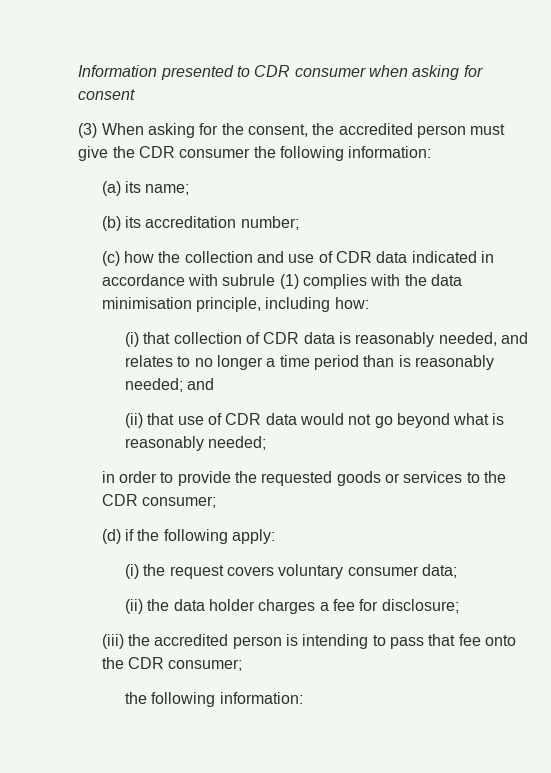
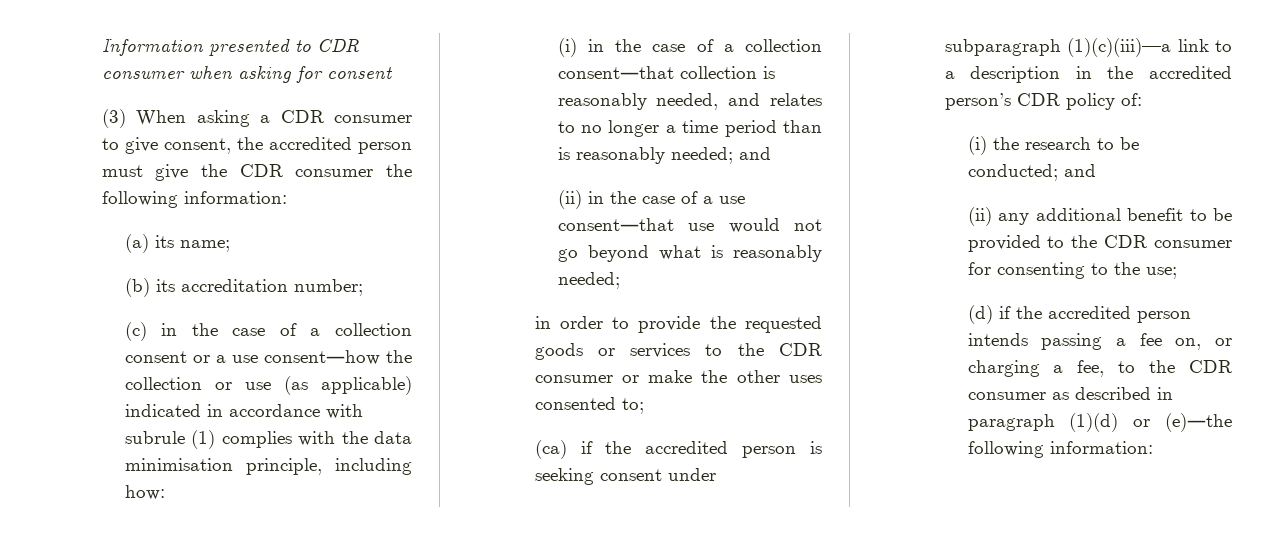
- (3) When asking for the consent, the accredited person must give the CDR consumer the following information:
+ (3) When asking a CDR consumer to give consent, the accredited person must give the CDR consumer the following information:
- (c) how the collection and use of CDR data indicated in accordance with subrule (1) complies with the data minimisation principle, including how:
+ (c) in the case of a collection consent or a use consent―how the collection or use (as applicable) indicated in accordance with subrule (1) complies with the data minimisation principle, including how:
- (i) that collection of CDR data is reasonably needed, and relates to no longer a time period than is reasonably needed; and
+ (i) in the case of a collection consent―that collection is reasonably needed, and relates to no longer a time period than is reasonably needed; and
- (ii) that use of CDR data would not go beyond what is reasonably needed;
+ (ii) in the case of a use consent―that use would not go beyond what is reasonably needed;
- in order to provide the requested goods or services to the CDR consumer;
- (d) if the following apply:
- (i) the request covers voluntary consumer data;
- (ii) the data holder charges a fee for disclosure;
- (iii) the accredited person is intending to pass that fee onto the CDR consumer;
- the following information:
+ in order to provide the requested goods or services to the CDR consumer or make the other uses consented to;
+ (ca) if the accredited person is seeking consent under subparagraph (1)(c)(iii)—a link to a description in the accredited person’s CDR policy of:
+ (i) the research to be conducted; and
+ (ii) any additional benefit to be provided to the CDR consumer for consenting to the use;
+ (d) if the accredited person intends passing a fee on, or charging a fee, to the CDR consumer as described in paragraph (1)(d) or (e)―the following information:

